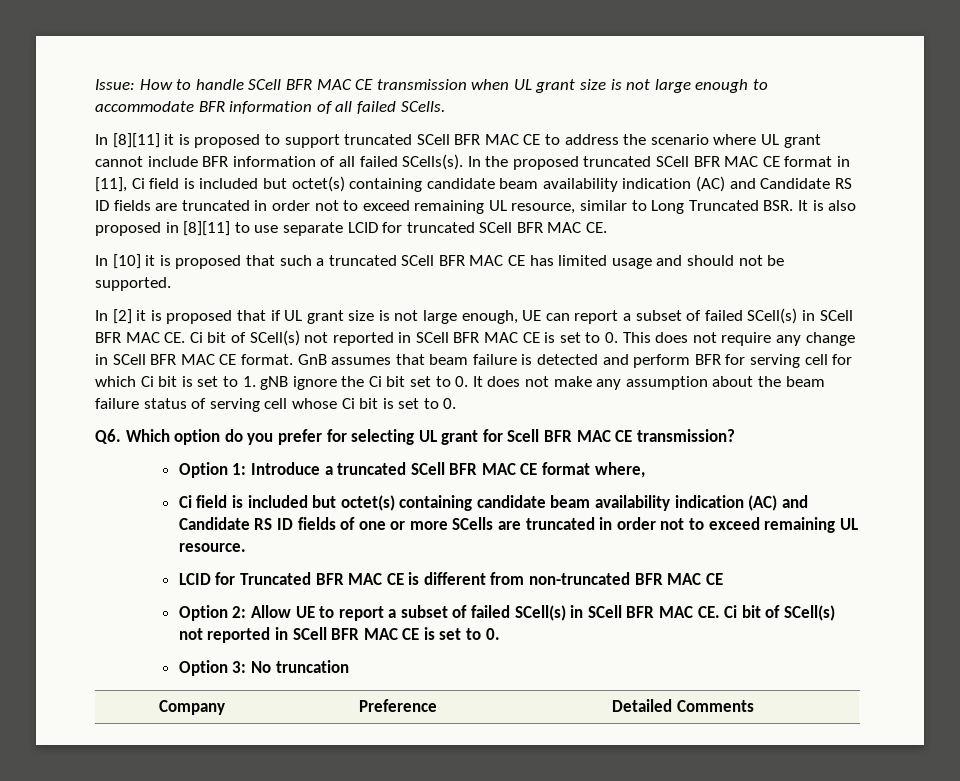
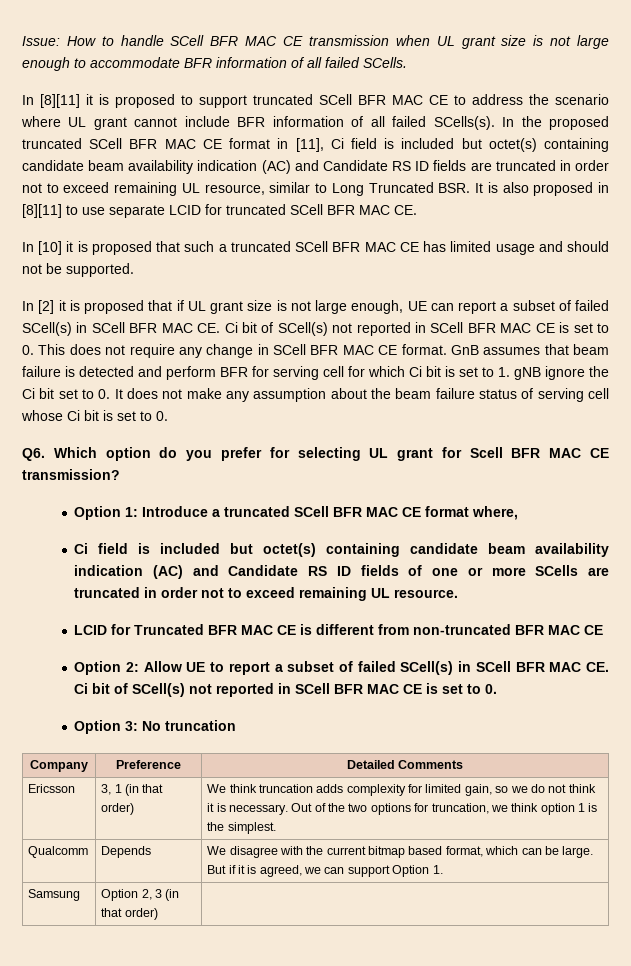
+ Ericsson | 3, 1 (in that order) | We think truncation adds complexity for limited gain, so we do not think it is necessary. Out of the two options for truncation, we think option 1 is the simplest.
+ Qualcomm | Depends | We disagree with the current bitmap based format, which can be large. But if it is agreed, we can support Option 1.
+ Samsung | Option 2, 3 (in that order) |

